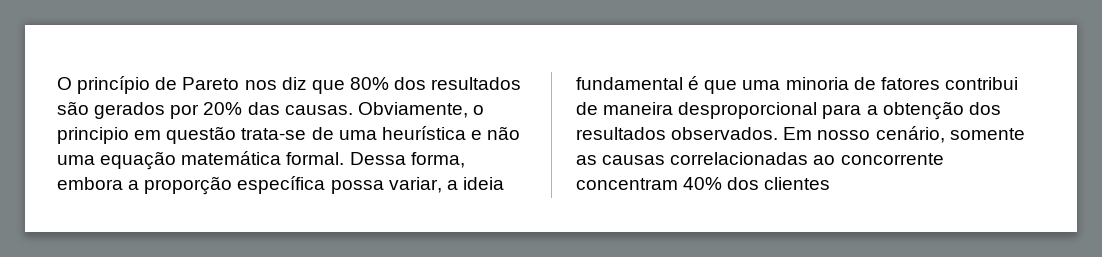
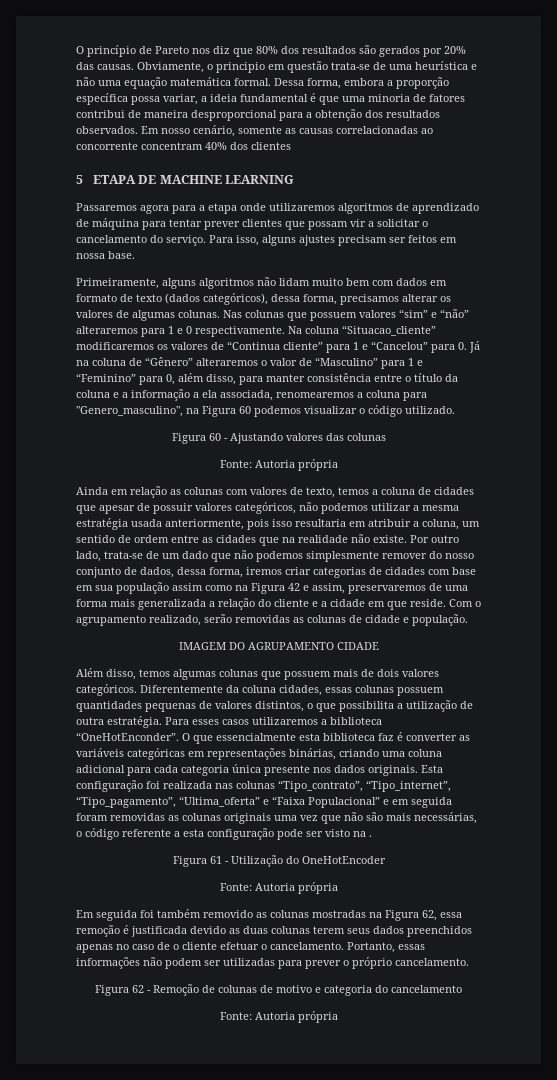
+ 5 ETAPA DE MACHINE LEARNING
+ Passaremos agora para a etapa onde utilizaremos algoritmos de aprendizado de máquina para tentar prever clientes que possam vir a solicitar o cancelamento do serviço. Para isso, alguns ajustes precisam ser feitos em nossa base.
+ Primeiramente, alguns algoritmos não lidam muito bem com dados em formato de texto (dados categóricos), dessa forma, precisamos alterar os valores de algumas colunas. Nas colunas que possuem valores “sim” e “não” alteraremos para 1 e 0 respectivamente. Na coluna “Situacao_cliente” modificaremos os valores de “Continua cliente” para 1 e “Cancelou” para 0. Já na coluna de “Gênero” alteraremos o valor de “Masculino” para 1 e “Feminino” para 0, além disso, para manter consistência entre o título da coluna e a informação a ela associada, renomearemos a coluna para "Genero_masculino", na Figura 60 podemos visualizar o código utilizado.
+ Figura 60 - Ajustando valores das colunas
+ Fonte: Autoria própria
+ Ainda em relação as colunas com valores de texto, temos a coluna de cidades que apesar de possuir valores categóricos, não podemos utilizar a mesma estratégia usada anteriormente, pois isso resultaria em atribuir a coluna, um sentido de ordem entre as cidades que na realidade não existe. Por outro lado, trata-se de um dado que não podemos simplesmente remover do nosso conjunto de dados, dessa forma, iremos criar categorias de cidades com base em sua população assim como na Figura 42 e assim, preservaremos de uma forma mais generalizada a relação do cliente e a cidade em que reside. Com o agrupamento realizado, serão removidas as colunas de cidade e população.
+ IMAGEM DO AGRUPAMENTO CIDADE
+ Além disso, temos algumas colunas que possuem mais de dois valores categóricos. Diferentemente da coluna cidades, essas colunas possuem quantidades pequenas de valores distintos, o que possibilita a utilização de outra estratégia. Para esses casos utilizaremos a biblioteca “OneHotEnconder”. O que essencialmente esta biblioteca faz é converter as variáveis categóricas em representações binárias, criando uma coluna adicional para cada categoria única presente nos dados originais. Esta configuração foi realizada nas colunas “Tipo_contrato”, “Tipo_internet”, “Tipo_pagamento”, “Ultima_oferta” e “Faixa Populacional” e em seguida foram removidas as colunas originais uma vez que não são mais necessárias, o código referente a esta configuração pode ser visto na .
+ Figura 61 - Utilização do OneHotEncoder
+ Fonte: Autoria própria
+ Em seguida foi também removido as colunas mostradas na Figura 62, essa remoção é justificada devido as duas colunas terem seus dados preenchidos apenas no caso de o cliente efetuar o cancelamento. Portanto, essas informações não podem ser utilizadas para prever o próprio cancelamento.
+ Figura 62 - Remoção de colunas de motivo e categoria do cancelamento
+ Fonte: Autoria própria

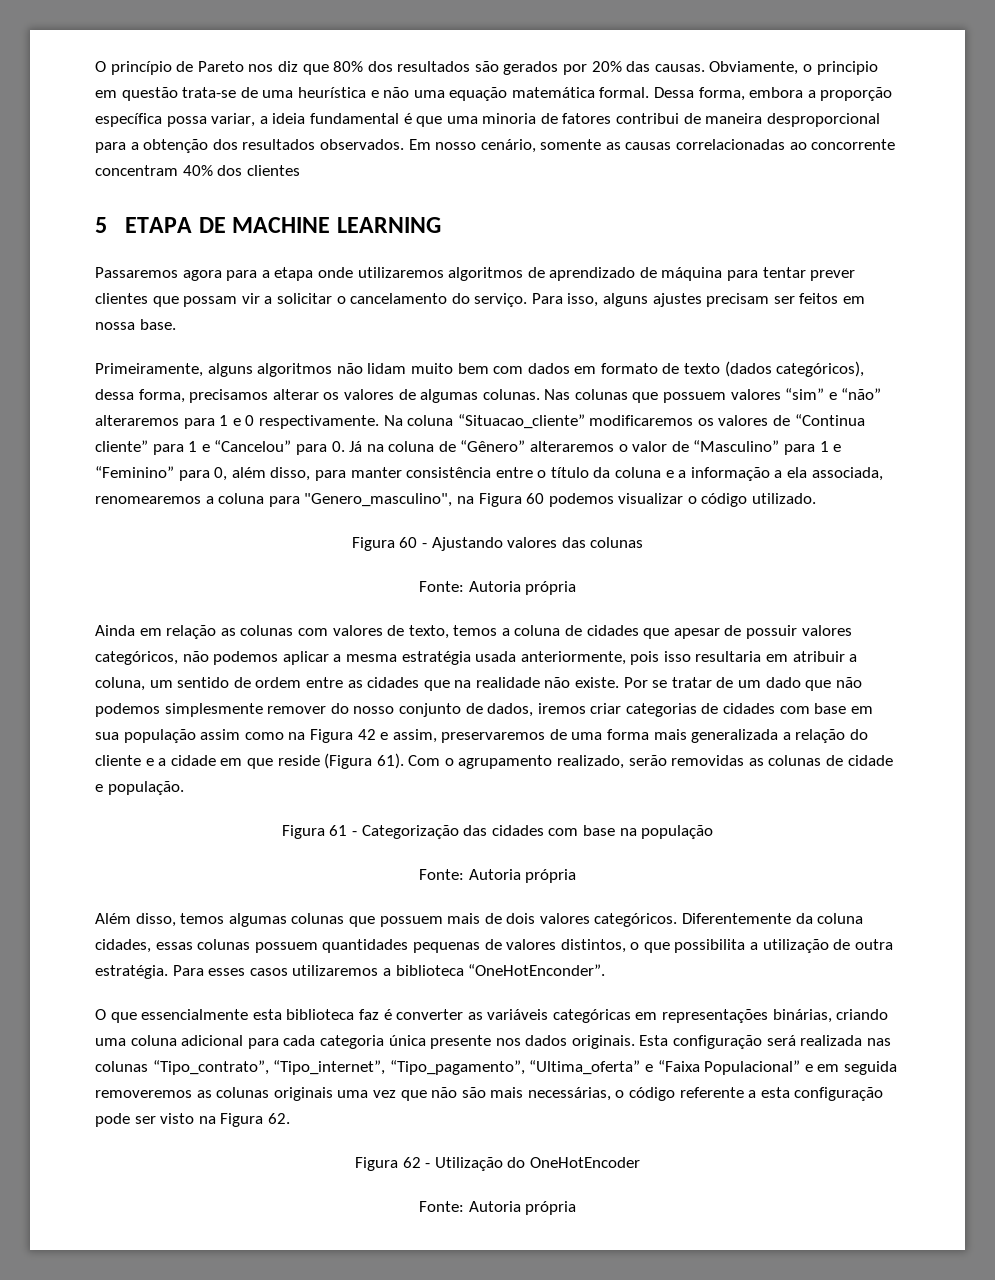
- Ainda em relação as colunas com valores de texto, temos a coluna de cidades que apesar de possuir valores categóricos, não podemos utilizar a mesma estratégia usada anteriormente, pois isso resultaria em atribuir a coluna, um sentido de ordem entre as cidades que na realidade não existe.
+ Ainda em relação as colunas com valores de texto, temos a coluna de cidades que apesar de possuir valores categóricos, não podemos aplicar a mesma estratégia usada anteriormente, pois isso resultaria em atribuir a coluna, um sentido de ordem entre as cidades que na realidade não existe.
- Por outro lado, trata-se de um dado que não podemos simplesmente remover do nosso conjunto de dados, dessa forma, iremos criar categorias de cidades com base em sua população assim como na Figura 42 e assim, preservaremos de uma forma mais generalizada a relação do cliente e a cidade em que reside.
+ Por se tratar de um dado que não podemos simplesmente remover do nosso conjunto de dados, iremos criar categorias de cidades com base em sua população assim como na Figura 42 e assim, preservaremos de uma forma mais generalizada a relação do cliente e a cidade em que reside (Figura 61).
- IMAGEM DO AGRUPAMENTO CIDADE
+ Figura 61 - Categorização das cidades com base na população
+ Fonte: Autoria própria
- Para esses casos utilizaremos a biblioteca “OneHotEnconder”. O que essencialmente esta biblioteca faz é converter as variáveis categóricas em representações binárias, criando uma coluna adicional para cada categoria única presente nos dados originais.
+ Para esses casos utilizaremos a biblioteca “OneHotEnconder”.
+ O que essencialmente esta biblioteca faz é converter as variáveis categóricas em representações binárias, criando uma coluna adicional para cada categoria única presente nos dados originais.
- Esta configuração foi realizada nas colunas “Tipo_contrato”, “Tipo_internet”, “Tipo_pagamento”, “Ultima_oferta” e “Faixa Populacional” e em seguida foram removidas as colunas originais uma vez que não são mais necessárias, o código referente a esta configuração pode ser visto na .
- Figura 61 - Utilização do OneHotEncoder
+ Esta configuração será realizada nas colunas “Tipo_contrato”, “Tipo_internet”, “Tipo_pagamento”, “Ultima_oferta” e “Faixa Populacional” e em seguida removeremos as colunas originais uma vez que não são mais necessárias, o código referente a esta configuração pode ser visto na Figura 62.
+ Figura 62 - Utilização do OneHotEncoder
- Em seguida foi também removido as colunas mostradas na Figura 62, essa remoção é justificada devido as duas colunas terem seus dados preenchidos apenas no caso de o cliente efetuar o cancelamento. Portanto, essas informações não podem ser utilizadas para prever o próprio cancelamento.
- Figura 62 - Remoção de colunas de motivo e categoria do cancelamento
- Fonte: Autoria própria

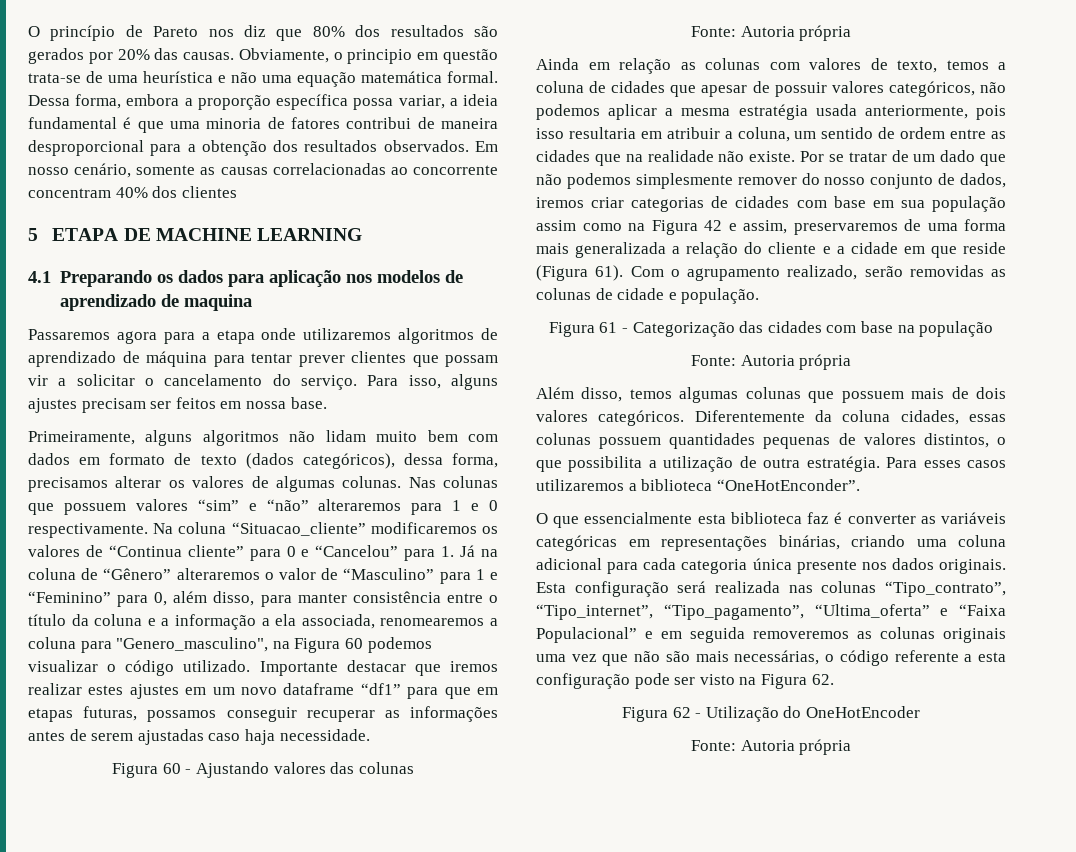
+ 4.1 Preparando os dados para aplicação nos modelos de aprendizado de maquina
- Na coluna “Situacao_cliente” modificaremos os valores de “Continua cliente” para 1 e “Cancelou” para 0. Já na coluna de “Gênero” alteraremos o valor de “Masculino” para 1 e “Feminino” para 0, além disso, para manter consistência entre o título da coluna e a informação a ela associada, renomearemos a coluna para "Genero_masculino", na Figura 60 podemos visualizar o código utilizado.
+ Na coluna “Situacao_cliente” modificaremos os valores de “Continua cliente” para 0 e “Cancelou” para 1. Já na coluna de “Gênero” alteraremos o valor de “Masculino” para 1 e “Feminino” para 0, além disso, para manter consistência entre o título da coluna e a informação a ela associada, renomearemos a coluna para "Genero_masculino", na Figura 60 podemos visualizar o código utilizado. Importante destacar que iremos realizar estes ajustes em um novo dataframe “df1” para que em etapas futuras, possamos conseguir recuperar as informações antes de serem ajustadas caso haja necessidade.

